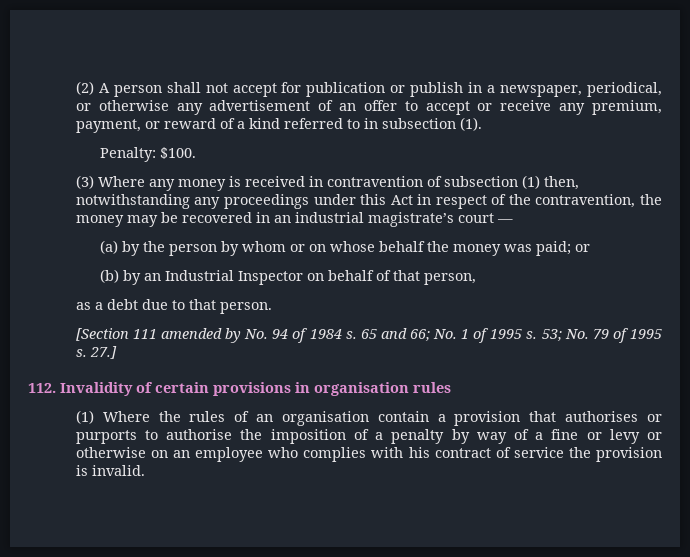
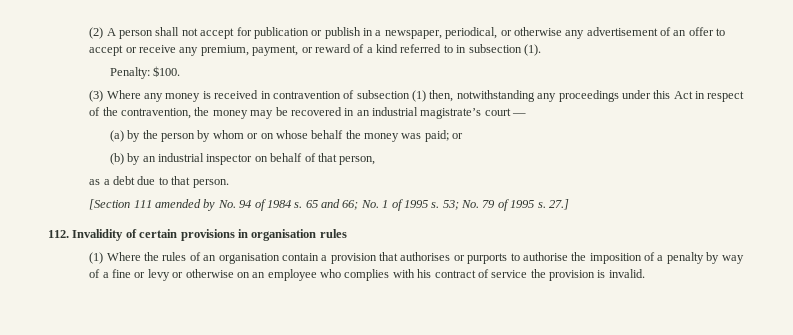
- (b) by an Industrial Inspector on behalf of that person,
+ (b) by an industrial inspector on behalf of that person,

